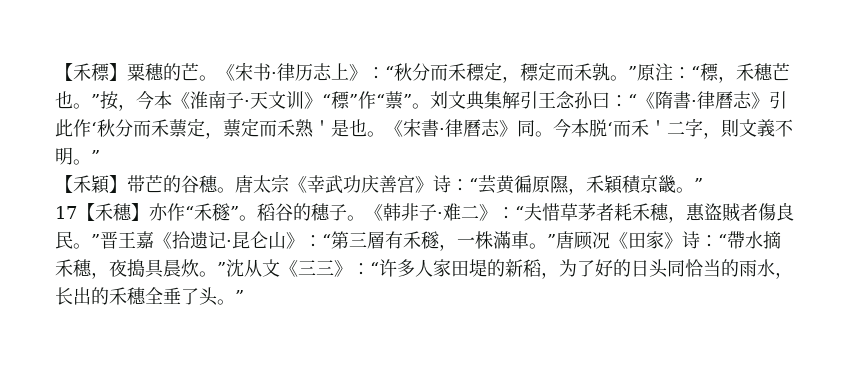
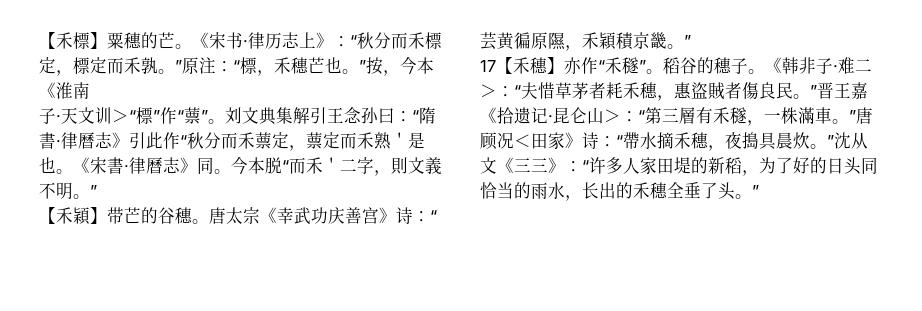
- 【禾䅺】粟穗的芒。
+ 【禾標】粟穗的芒。
- 《宋书·律历志上》：“秋分而禾䅺定，䅺定而禾孰。”原注：“䅺，禾穗芒也。”按，今本《淮南子·天文训》“䅺”作“蔈”。
+ 《宋书·律历志上》：“秋分而禾標定，標定而禾孰。”原注：“標，禾穗芒也。”按，今本《淮南
+ 子·天文训＞“標”作“蔈”。
- 刘文典集解引王念孙曰：“《隋書·律曆志》引此作‘秋分而禾蔈定，蔈定而禾熟＇是也。
+ 刘文典集解引王念孙曰：“隋書·律曆志》引此作“秋分而禾蔈定，蔈定而禾熟＇是也。
- 今本脱‘而禾＇二字，則文義不明。”
+ 今本脱“而禾＇二字，則文義不明。”
- 《韩非子·难二》：
+ 《韩非子·难二＞：
- “夫惜草茅者耗禾穗，惠盜賊者傷良民。”晋王嘉《拾遗记·昆仑山》：
+ “夫惜草茅者耗禾穗，惠盜賊者傷良民。”晋王嘉《拾遗记·昆仑山＞：
- “第三層有禾穟，一株滿車。”唐顾况《田家》诗：
+ “第三層有禾穟，一株滿車。”唐顾况＜田家》诗：

